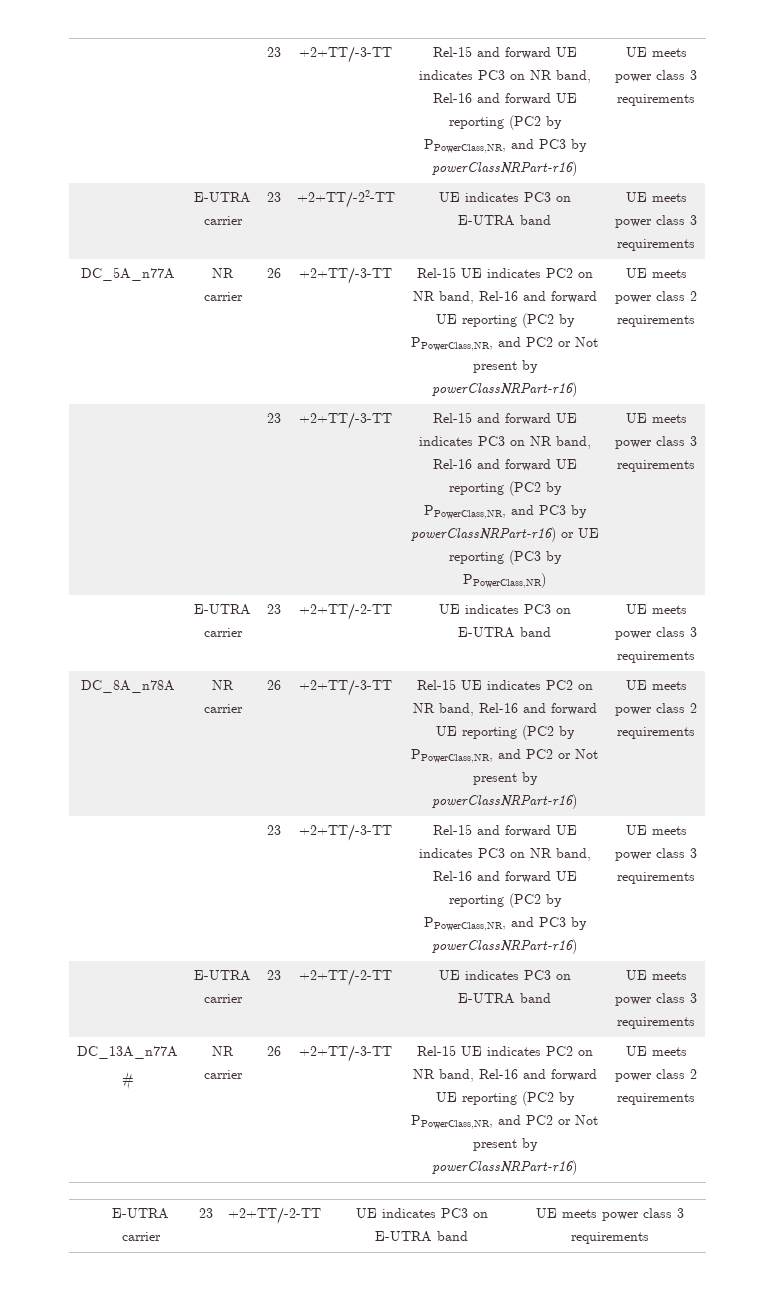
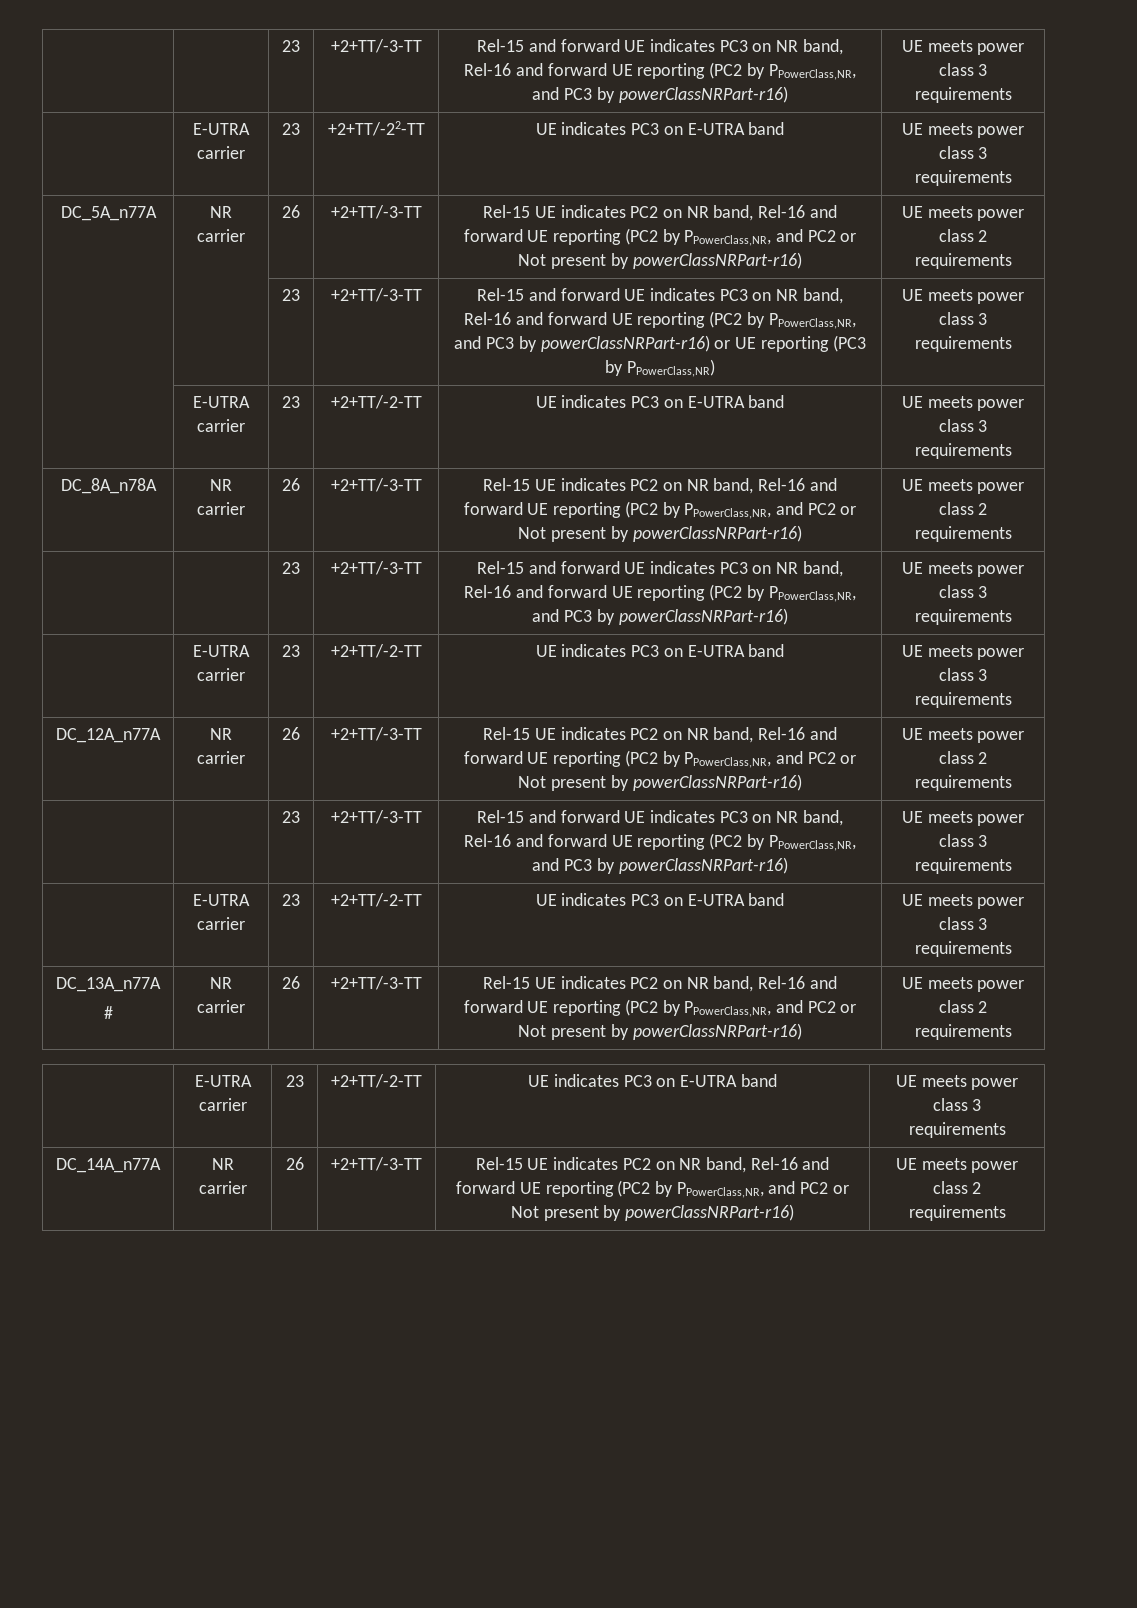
+ DC_12A_n77A | NR carrier | 26 | +2+TT/-3-TT | Rel-15 UE indicates PC2 on NR band, Rel-16 and forward UE reporting (PC2 by PPowerClass,NR, and PC2 or Not present by powerClassNRPart-r16) | UE meets power class 2 requirements
+ | | 23 | +2+TT/-3-TT | Rel-15 and forward UE indicates PC3 on NR band, Rel-16 and forward UE reporting (PC2 by PPowerClass,NR, and PC3 by powerClassNRPart-r16) | UE meets power class 3 requirements
+ | E-UTRA carrier | 23 | +2+TT/-2-TT | UE indicates PC3 on E-UTRA band | UE meets power class 3 requirements
+ DC_14A_n77A | NR carrier | 26 | +2+TT/-3-TT | Rel-15 UE indicates PC2 on NR band, Rel-16 and forward UE reporting (PC2 by PPowerClass,NR, and PC2 or Not present by powerClassNRPart-r16) | UE meets power class 2 requirements

